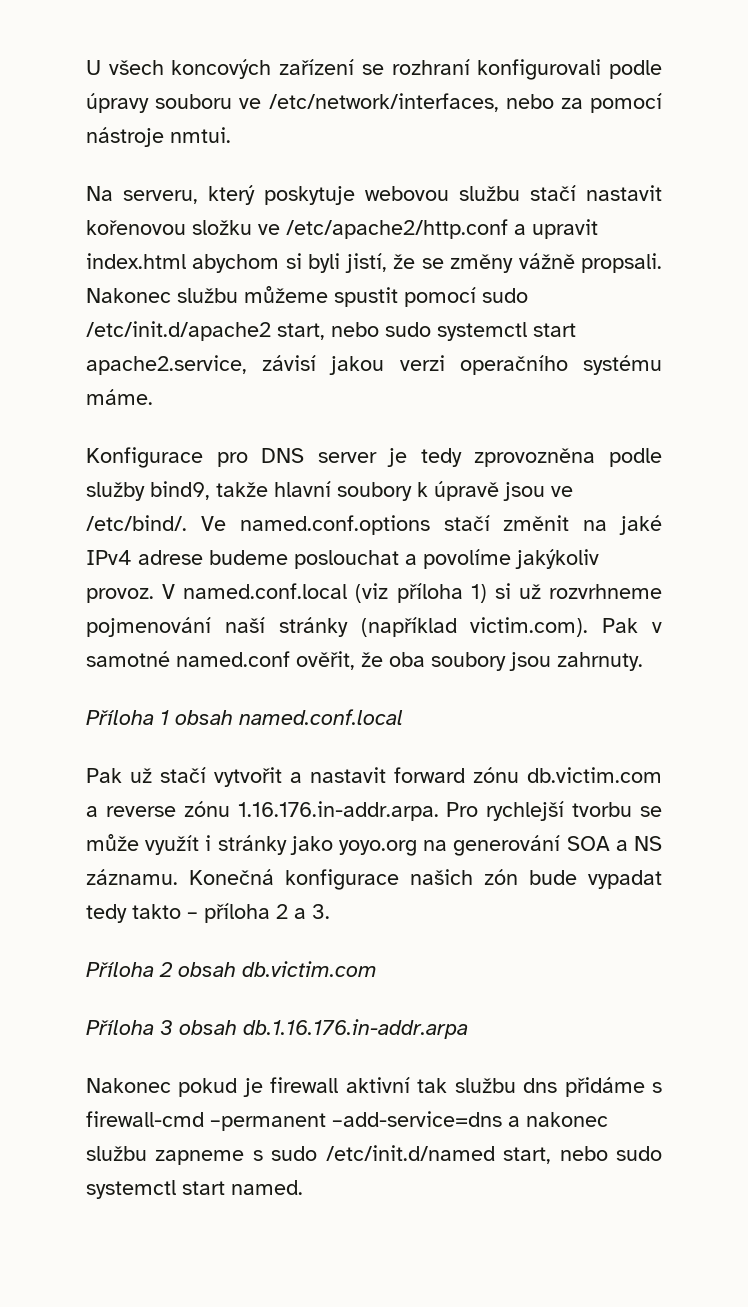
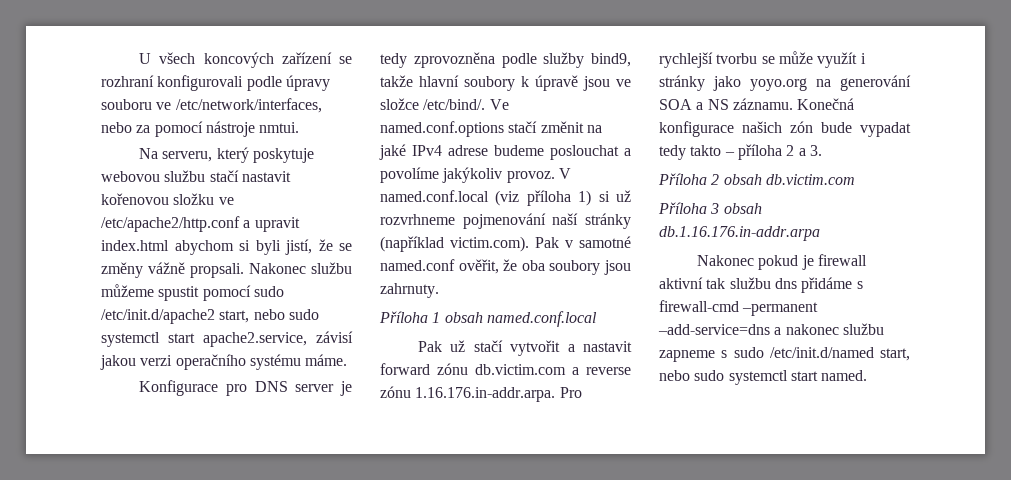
- Konfigurace pro DNS server je tedy zprovozněna podle služby bind9, takže hlavní soubory k úpravě jsou ve /etc/bind/.
+ Konfigurace pro DNS server je tedy zprovozněna podle služby bind9, takže hlavní soubory k úpravě jsou ve složce /etc/bind/.

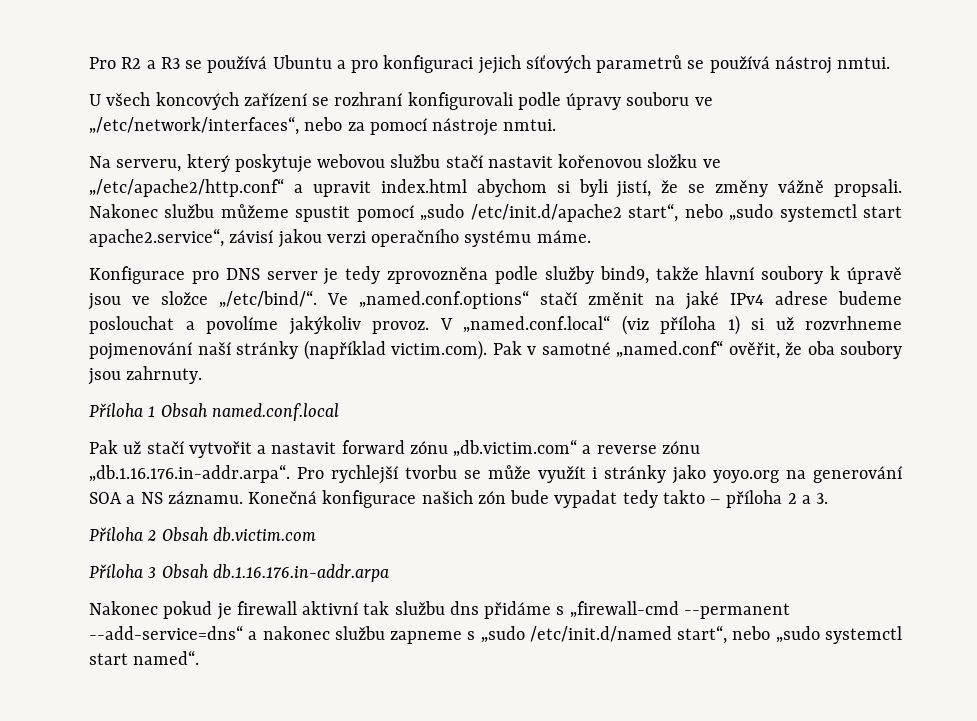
+ Pro R2 a R3 se používá Ubuntu a pro konfiguraci jejich síťových parametrů se používá nástroj nmtui.
- U všech koncových zařízení se rozhraní konfigurovali podle úpravy souboru ve /etc/network/interfaces, nebo za pomocí nástroje nmtui.
+ U všech koncových zařízení se rozhraní konfigurovali podle úpravy souboru ve „/etc/network/interfaces“, nebo za pomocí nástroje nmtui.
- Na serveru, který poskytuje webovou službu stačí nastavit kořenovou složku ve /etc/apache2/http.conf a upravit index.html abychom si byli jistí, že se změny vážně propsali.
+ Na serveru, který poskytuje webovou službu stačí nastavit kořenovou složku ve „/etc/apache2/http.conf“ a upravit index.html abychom si byli jistí, že se změny vážně propsali.
- Nakonec službu můžeme spustit pomocí sudo /etc/init.d/apache2 start, nebo sudo systemctl start apache2.service, závisí jakou verzi operačního systému máme.
+ Nakonec službu můžeme spustit pomocí „sudo /etc/init.d/apache2 start“, nebo „sudo systemctl start apache2.service“, závisí jakou verzi operačního systému máme.
- Konfigurace pro DNS server je tedy zprovozněna podle služby bind9, takže hlavní soubory k úpravě jsou ve složce /etc/bind/. Ve named.conf.options stačí změnit na jaké IPv4 adrese budeme poslouchat a povolíme jakýkoliv provoz.
+ Konfigurace pro DNS server je tedy zprovozněna podle služby bind9, takže hlavní soubory k úpravě jsou ve složce „/etc/bind/“. Ve „named.conf.options“ stačí změnit na jaké IPv4 adrese budeme poslouchat a povolíme jakýkoliv provoz.
- V named.conf.local (viz příloha 1) si už rozvrhneme pojmenování naší stránky (například victim.com). Pak v samotné named.conf ověřit, že oba soubory jsou zahrnuty.
+ V „named.conf.local“ (viz příloha 1) si už rozvrhneme pojmenování naší stránky (například victim.com). Pak v samotné „named.conf“ ověřit, že oba soubory jsou zahrnuty.
- Příloha 1 obsah named.conf.local
+ Příloha 1 Obsah named.conf.local
- Pak už stačí vytvořit a nastavit forward zónu db.victim.com a reverse zónu 1.16.176.in-addr.arpa. Pro rychlejší tvorbu se může využít i stránky jako yoyo.org na generování SOA a NS záznamu.
+ Pak už stačí vytvořit a nastavit forward zónu „db.victim.com“ a reverse zónu „db.1.16.176.in-addr.arpa“. Pro rychlejší tvorbu se může využít i stránky jako yoyo.org na generování SOA a NS záznamu.
- Příloha 2 obsah db.victim.com
+ Příloha 2 Obsah db.victim.com
- Příloha 3 obsah db.1.16.176.in-addr.arpa
+ Příloha 3 Obsah db.1.16.176.in-addr.arpa
- Nakonec pokud je firewall aktivní tak službu dns přidáme s firewall-cmd –permanent –add-service=dns a nakonec službu zapneme s sudo /etc/init.d/named start, nebo sudo systemctl start named.
+ Nakonec pokud je firewall aktivní tak službu dns přidáme s „firewall-cmd --permanent --add-service=dns“ a nakonec službu zapneme s „sudo /etc/init.d/named start“, nebo „sudo systemctl start named“.

